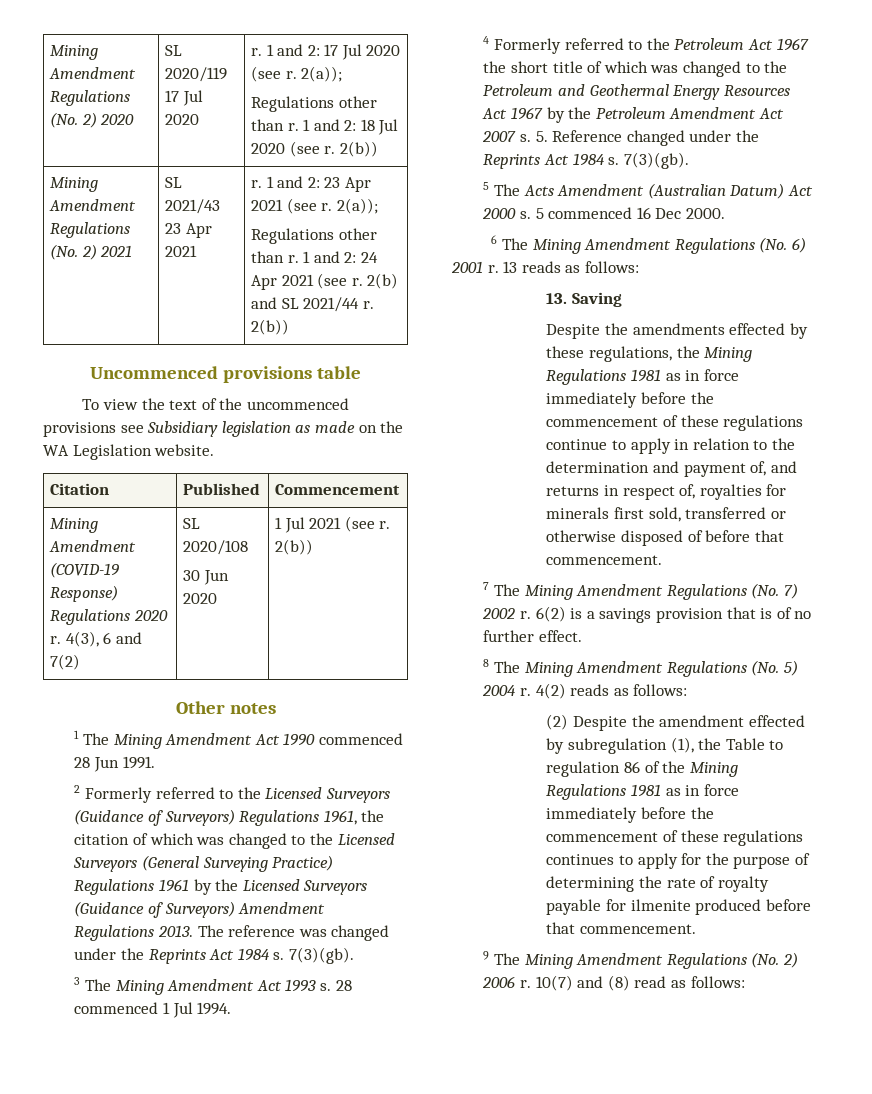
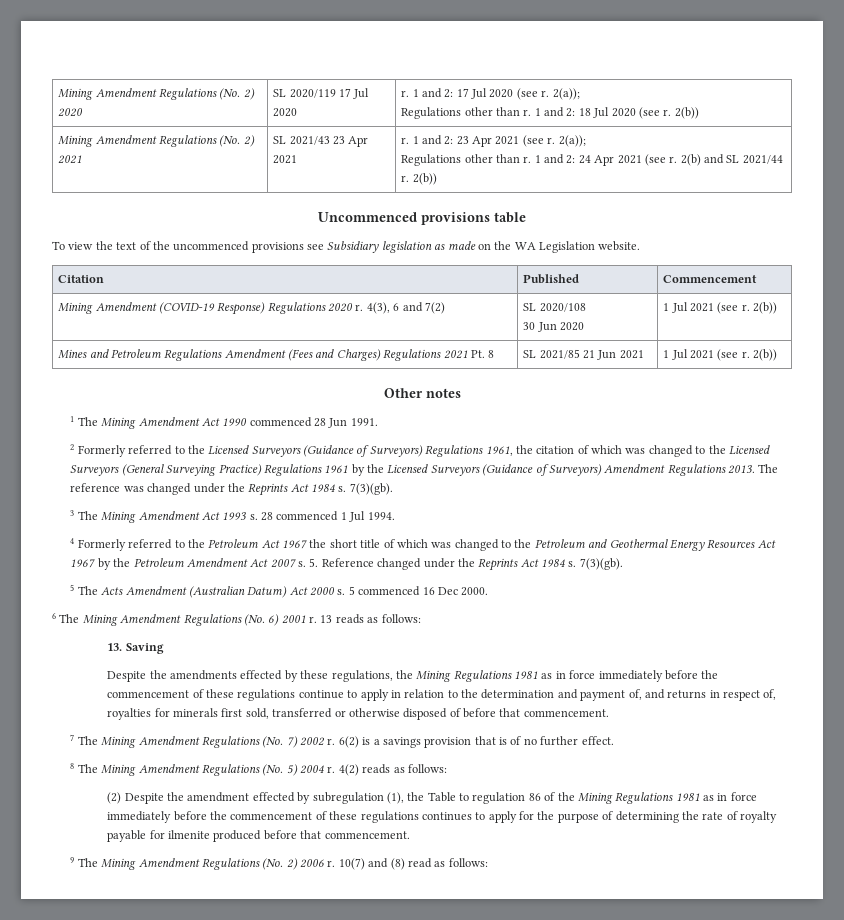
+ Mines and Petroleum Regulations Amendment (Fees and Charges) Regulations 2021 Pt. 8 | SL 2021/85 21 Jun 2021 | 1 Jul 2021 (see r. 2(b))

